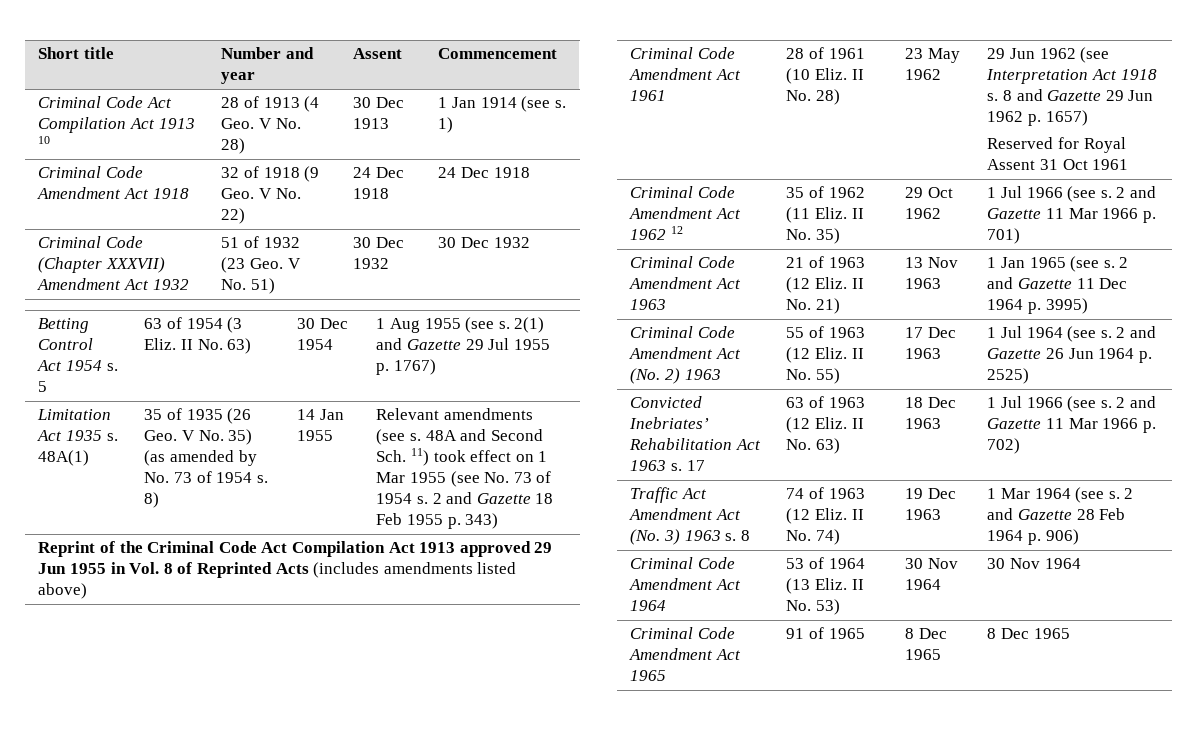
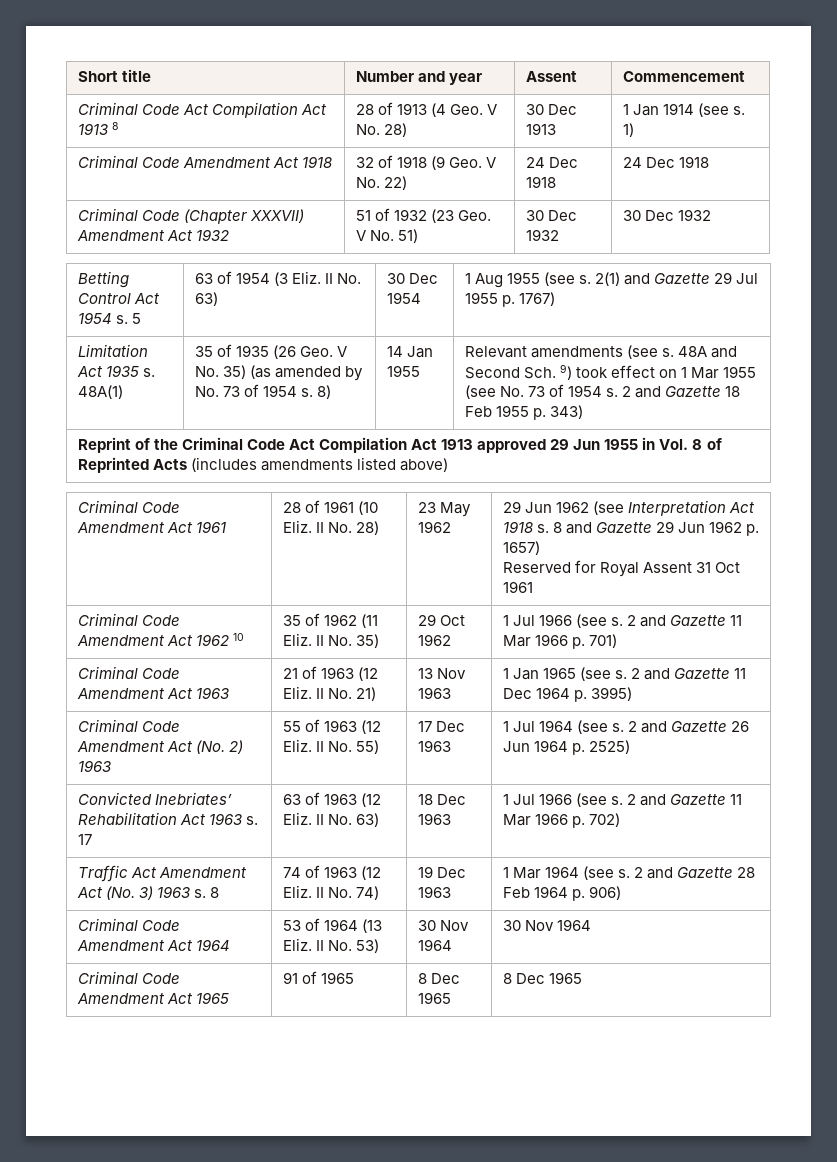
- Criminal Code Act Compilation Act 1913 10 | 28 of 1913 (4 Geo. V No. 28) | 30 Dec 1913 | 1 Jan 1914 (see s. 1)
+ Criminal Code Act Compilation Act 1913 8 | 28 of 1913 (4 Geo. V No. 28) | 30 Dec 1913 | 1 Jan 1914 (see s. 1)
- 48A and Second Sch. 11) took effect on 1 Mar 1955 (see No. 73 of 1954 s.
+ 48A and Second Sch. 9) took effect on 1 Mar 1955 (see No. 73 of 1954 s.
- Criminal Code Amendment Act 1962 12 | 35 of 1962 (11 Eliz. II No. 35) | 29 Oct 1962 | 1 Jul 1966 (see s. 2 and Gazette 11 Mar 1966 p. 701)
+ Criminal Code Amendment Act 1962 10 | 35 of 1962 (11 Eliz. II No. 35) | 29 Oct 1962 | 1 Jul 1966 (see s. 2 and Gazette 11 Mar 1966 p. 701)

